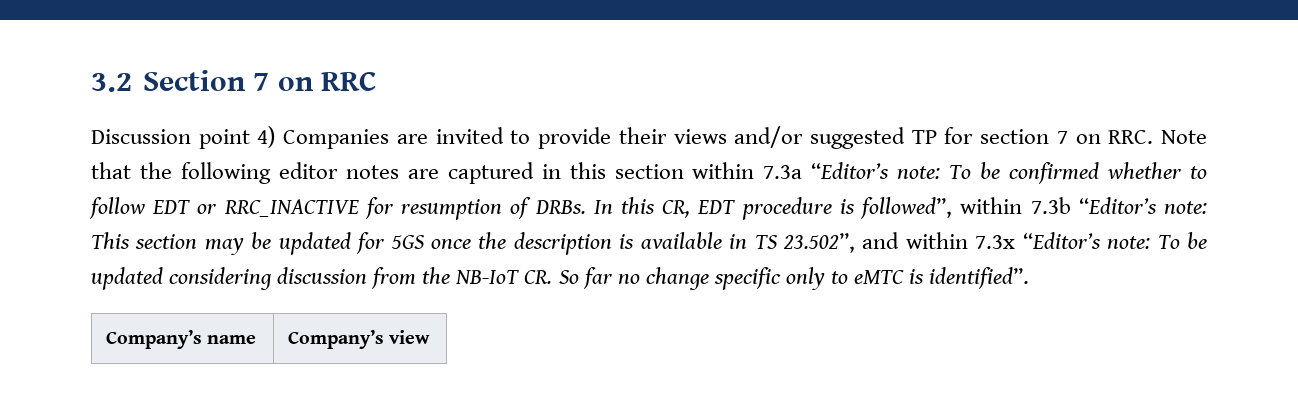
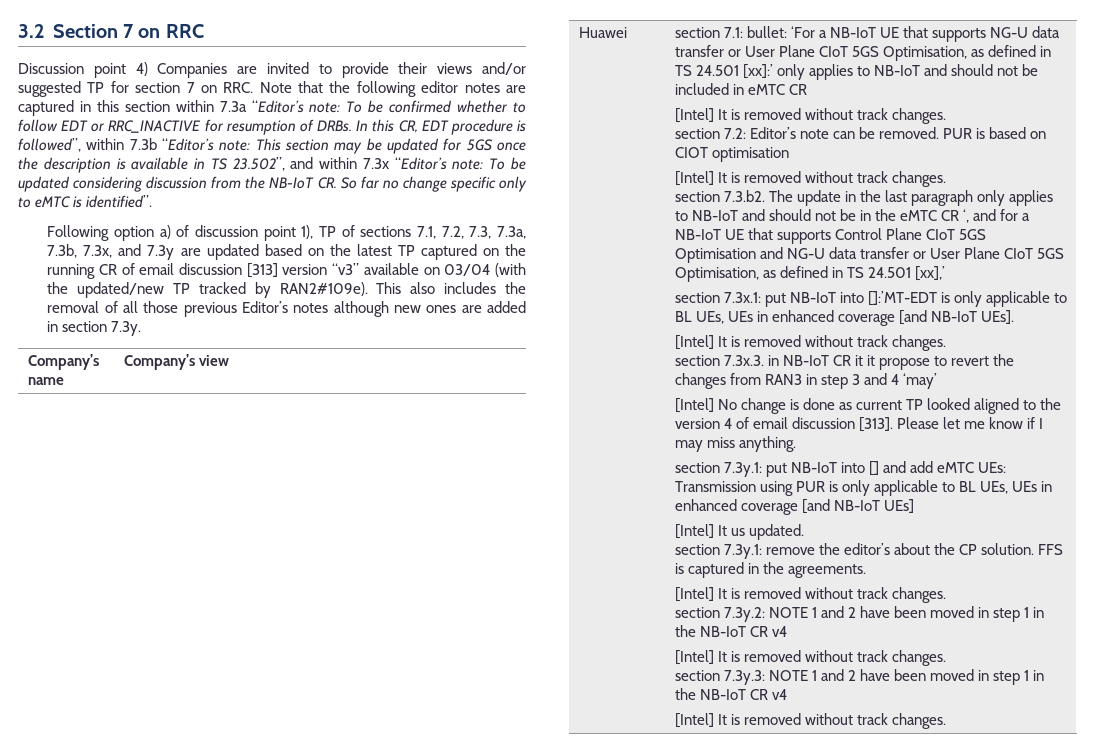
+ Following option a) of discussion point 1), TP of sections 7.1, 7.2, 7.3, 7.3a, 7.3b, 7.3x, and 7.3y are updated based on the latest TP captured on the running CR of email discussion [313] version “v3” available on 03/04 (with the updated/new TP tracked by RAN2#109e). This also includes the removal of all those previous Editor’s notes although new ones are added in section 7.3y.
  Company’s name | Company’s view
+ Huawei | section 7.1: bullet: ‘For a NB-IoT UE that supports NG-U data transfer or User Plane CIoT 5GS Optimisation, as defined in TS 24.501 [xx]:’ only applies to NB-IoT and should not be included in eMTC CR
+ [Intel] It is removed without track changes.
+ section 7.2: Editor’s note can be removed. PUR is based on CIOT optimisation
+ [Intel] It is removed without track changes.
+ section 7.3.b2. The update in the last paragraph only applies to NB-IoT and should not be in the eMTC CR ‘, and for a NB-IoT UE that supports Control Plane CIoT 5GS Optimisation and NG-U data transfer or User Plane CIoT 5GS Optimisation, as defined in TS 24.501 [xx],’
+ section 7.3x.1: put NB-IoT into []:’MT-EDT is only applicable to BL UEs, UEs in enhanced coverage [and NB-IoT UEs].
+ [Intel] It is removed without track changes.
+ section 7.3x.3. in NB-IoT CR it it propose to revert the changes from RAN3 in step 3 and 4 ‘may’
+ [Intel] No change is done as current TP looked aligned to the version 4 of email discussion [313]. Please let me know if I may miss anything.
+ section 7.3y.1: put NB-IoT into [] and add eMTC UEs: Transmission using PUR is only applicable to BL UEs, UEs in enhanced coverage [and NB-IoT UEs]
+ [Intel] It us updated.
+ section 7.3y.1: remove the editor’s about the CP solution. FFS is captured in the agreements.
+ [Intel] It is removed without track changes.
+ section 7.3y.2: NOTE 1 and 2 have been moved in step 1 in the NB-IoT CR v4
+ [Intel] It is removed without track changes.
+ section 7.3y.3: NOTE 1 and 2 have been moved in step 1 in the NB-IoT CR v4
+ [Intel] It is removed without track changes.

